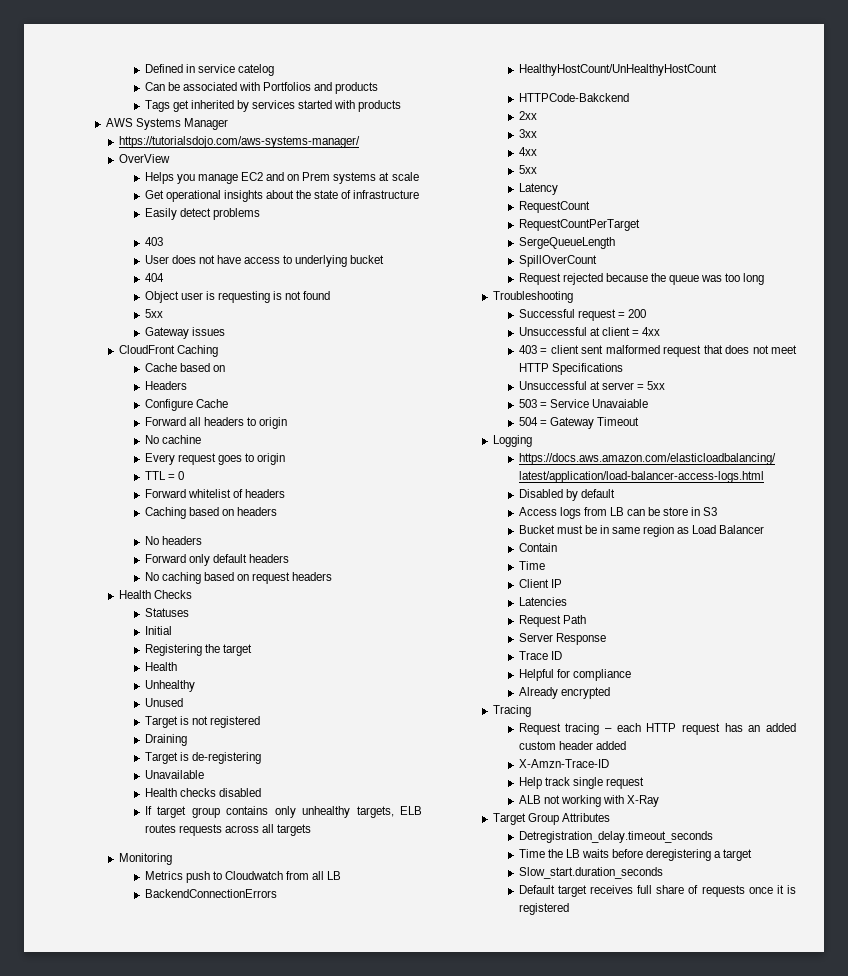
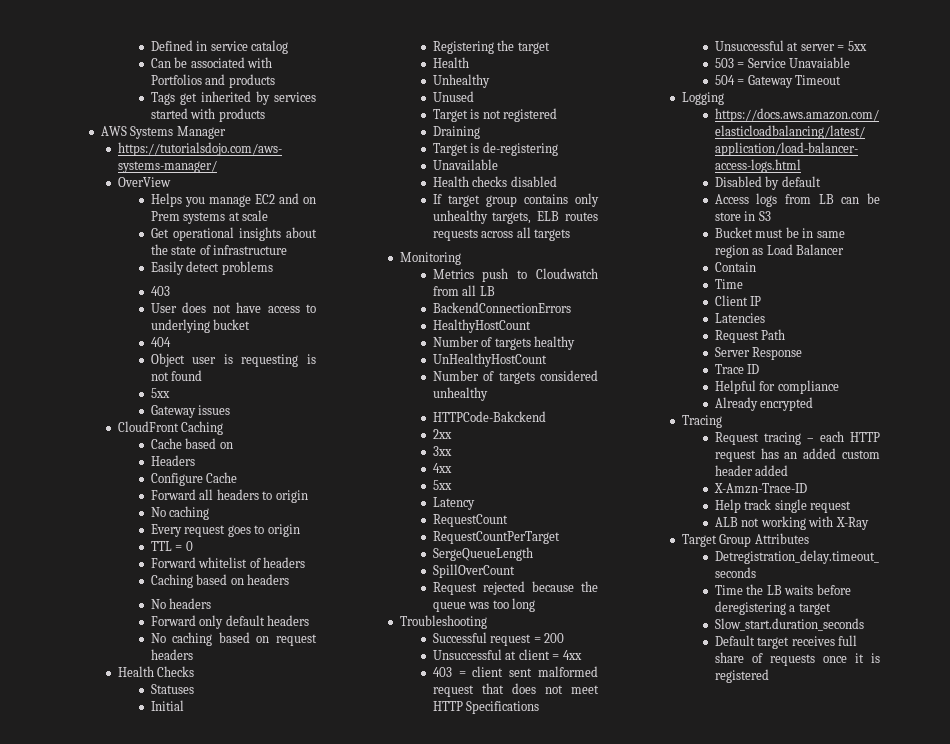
- Defined in service catelog
+ Defined in service catalog
  Forward all headers to origin
- No cachine
+ No caching
- HealthyHostCount/UnHealthyHostCount
+ HealthyHostCount
+ Number of targets healthy
+ UnHealthyHostCount
+ Number of targets considered unhealthy

